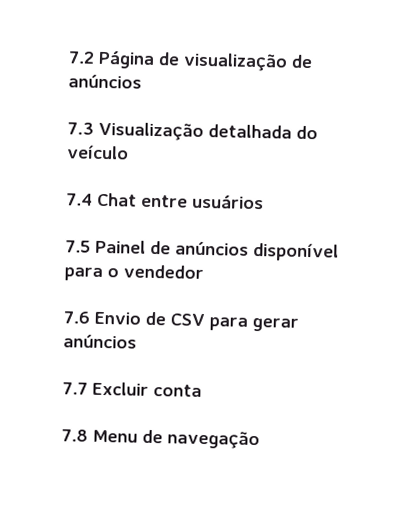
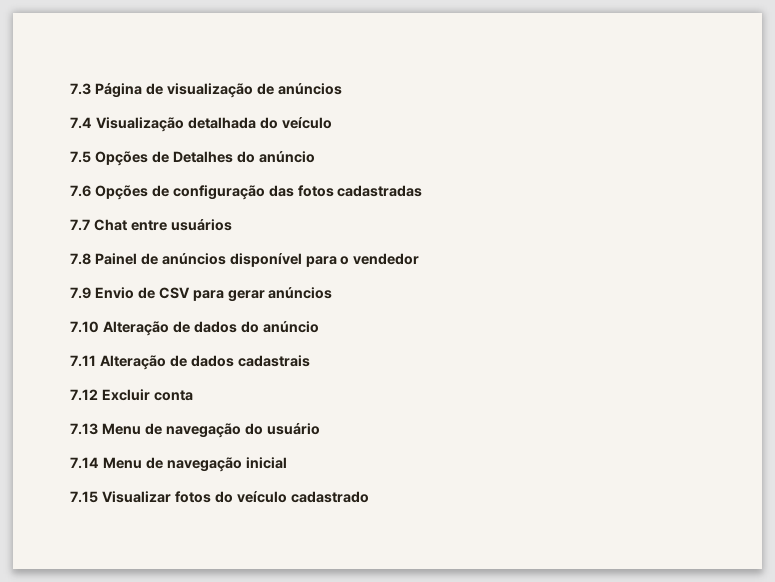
- 7.2 Página de visualização de anúncios
+ 7.3 Página de visualização de anúncios
- 7.3 Visualização detalhada do veículo
+ 7.4 Visualização detalhada do veículo
- 7.4 Chat entre usuários
+ 7.5 Opções de Detalhes do anúncio
+ 7.6 Opções de configuração das fotos cadastradas
+ 7.7 Chat entre usuários
- 7.5 Painel de anúncios disponível para o vendedor
+ 7.8 Painel de anúncios disponível para o vendedor
- 7.6 Envio de CSV para gerar anúncios
+ 7.9 Envio de CSV para gerar anúncios
- 7.7 Excluir conta
+ 7.10 Alteração de dados do anúncio
+ 7.11 Alteração de dados cadastrais
+ 7.12 Excluir conta
- 7.8 Menu de navegação
+ 7.13 Menu de navegação do usuário
+ 7.14 Menu de navegação inicial
+ 7.15 Visualizar fotos do veículo cadastrado

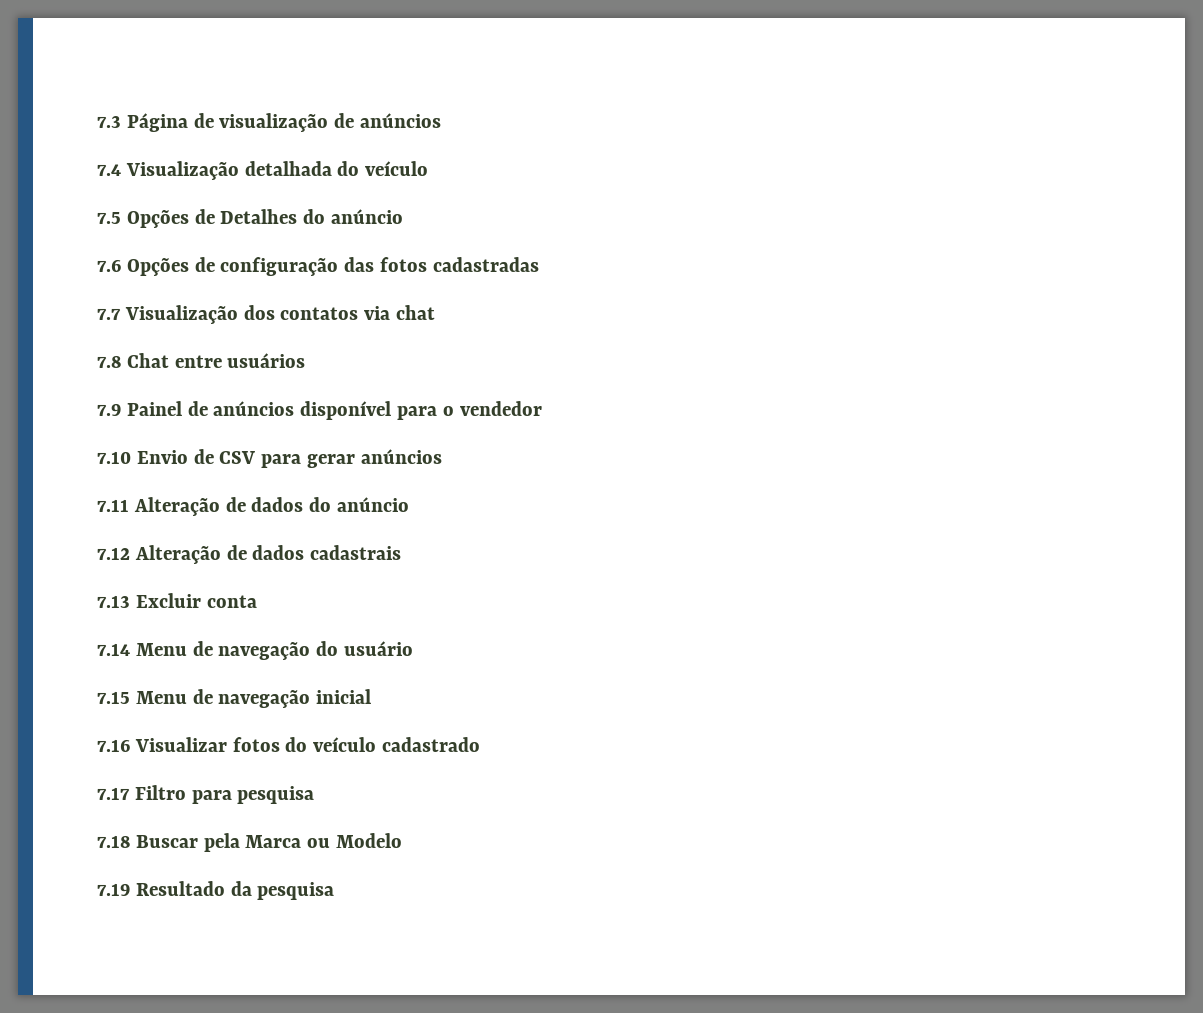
- 7.7 Chat entre usuários
+ 7.7 Visualização dos contatos via chat
+ 7.8 Chat entre usuários
- 7.8 Painel de anúncios disponível para o vendedor
+ 7.9 Painel de anúncios disponível para o vendedor
- 7.9 Envio de CSV para gerar anúncios
+ 7.10 Envio de CSV para gerar anúncios
- 7.10 Alteração de dados do anúncio
+ 7.11 Alteração de dados do anúncio
- 7.11 Alteração de dados cadastrais
+ 7.12 Alteração de dados cadastrais
- 7.12 Excluir conta
+ 7.13 Excluir conta
- 7.13 Menu de navegação do usuário
+ 7.14 Menu de navegação do usuário
- 7.14 Menu de navegação inicial
+ 7.15 Menu de navegação inicial
- 7.15 Visualizar fotos do veículo cadastrado
+ 7.16 Visualizar fotos do veículo cadastrado
+ 7.17 Filtro para pesquisa
+ 7.18 Buscar pela Marca ou Modelo
+ 7.19 Resultado da pesquisa

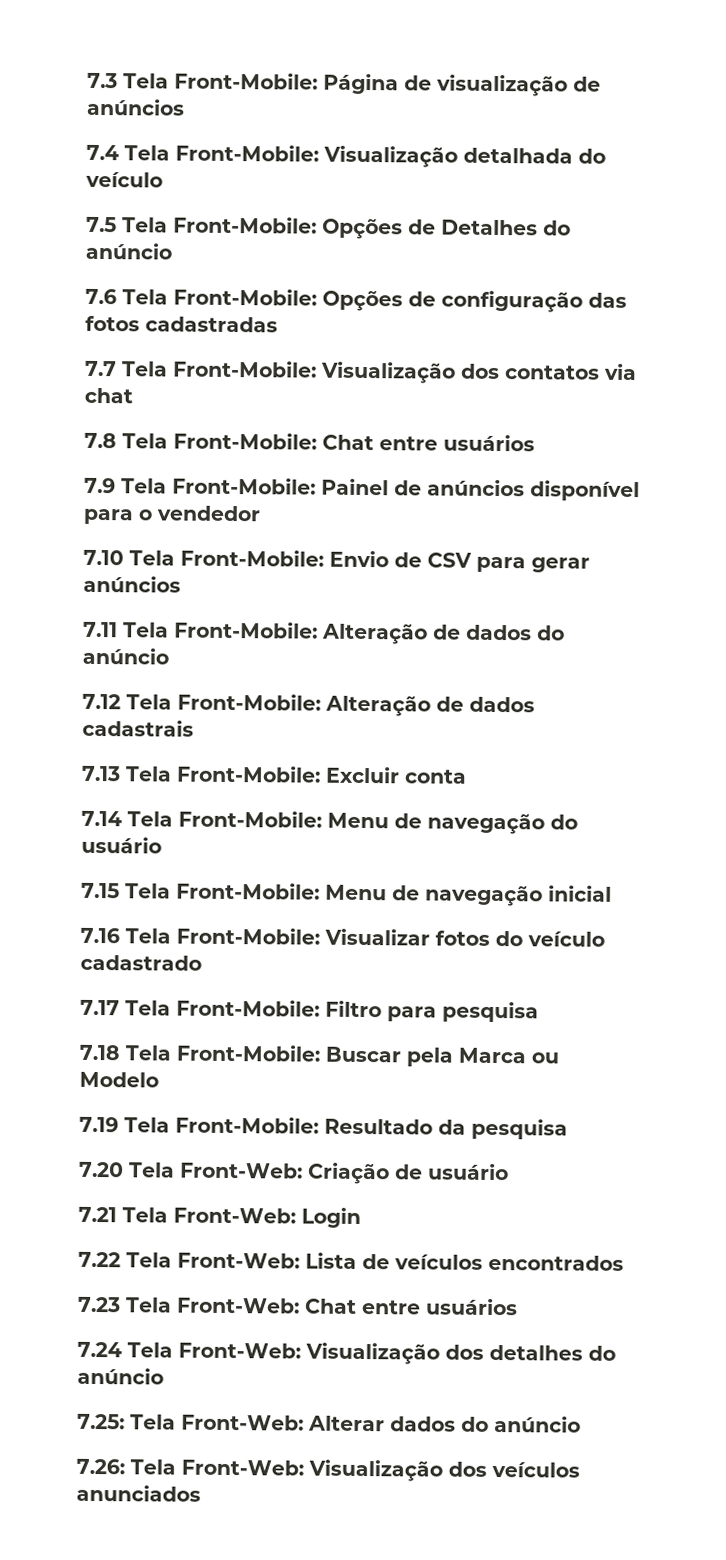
- 7.3 Página de visualização de anúncios
+ 7.3 Tela Front-Mobile: Página de visualização de anúncios
- 7.4 Visualização detalhada do veículo
+ 7.4 Tela Front-Mobile: Visualização detalhada do veículo
- 7.5 Opções de Detalhes do anúncio
+ 7.5 Tela Front-Mobile: Opções de Detalhes do anúncio
- 7.6 Opções de configuração das fotos cadastradas
+ 7.6 Tela Front-Mobile: Opções de configuração das fotos cadastradas
- 7.7 Visualização dos contatos via chat
+ 7.7 Tela Front-Mobile: Visualização dos contatos via chat
- 7.8 Chat entre usuários
+ 7.8 Tela Front-Mobile: Chat entre usuários
- 7.9 Painel de anúncios disponível para o vendedor
+ 7.9 Tela Front-Mobile: Painel de anúncios disponível para o vendedor
- 7.10 Envio de CSV para gerar anúncios
+ 7.10 Tela Front-Mobile: Envio de CSV para gerar anúncios
- 7.11 Alteração de dados do anúncio
+ 7.11 Tela Front-Mobile: Alteração de dados do anúncio
- 7.12 Alteração de dados cadastrais
+ 7.12 Tela Front-Mobile: Alteração de dados cadastrais
- 7.13 Excluir conta
+ 7.13 Tela Front-Mobile: Excluir conta
- 7.14 Menu de navegação do usuário
+ 7.14 Tela Front-Mobile: Menu de navegação do usuário
- 7.15 Menu de navegação inicial
+ 7.15 Tela Front-Mobile: Menu de navegação inicial
- 7.16 Visualizar fotos do veículo cadastrado
+ 7.16 Tela Front-Mobile: Visualizar fotos do veículo cadastrado
- 7.17 Filtro para pesquisa
+ 7.17 Tela Front-Mobile: Filtro para pesquisa
- 7.18 Buscar pela Marca ou Modelo
+ 7.18 Tela Front-Mobile: Buscar pela Marca ou Modelo
- 7.19 Resultado da pesquisa
+ 7.19 Tela Front-Mobile: Resultado da pesquisa
+ 7.20 Tela Front-Web: Criação de usuário
+ 7.21 Tela Front-Web: Login
+ 7.22 Tela Front-Web: Lista de veículos encontrados
+ 7.23 Tela Front-Web: Chat entre usuários
+ 7.24 Tela Front-Web: Visualização dos detalhes do anúncio
+ 7.25: Tela Front-Web: Alterar dados do anúncio
+ 7.26: Tela Front-Web: Visualização dos veículos anunciados

